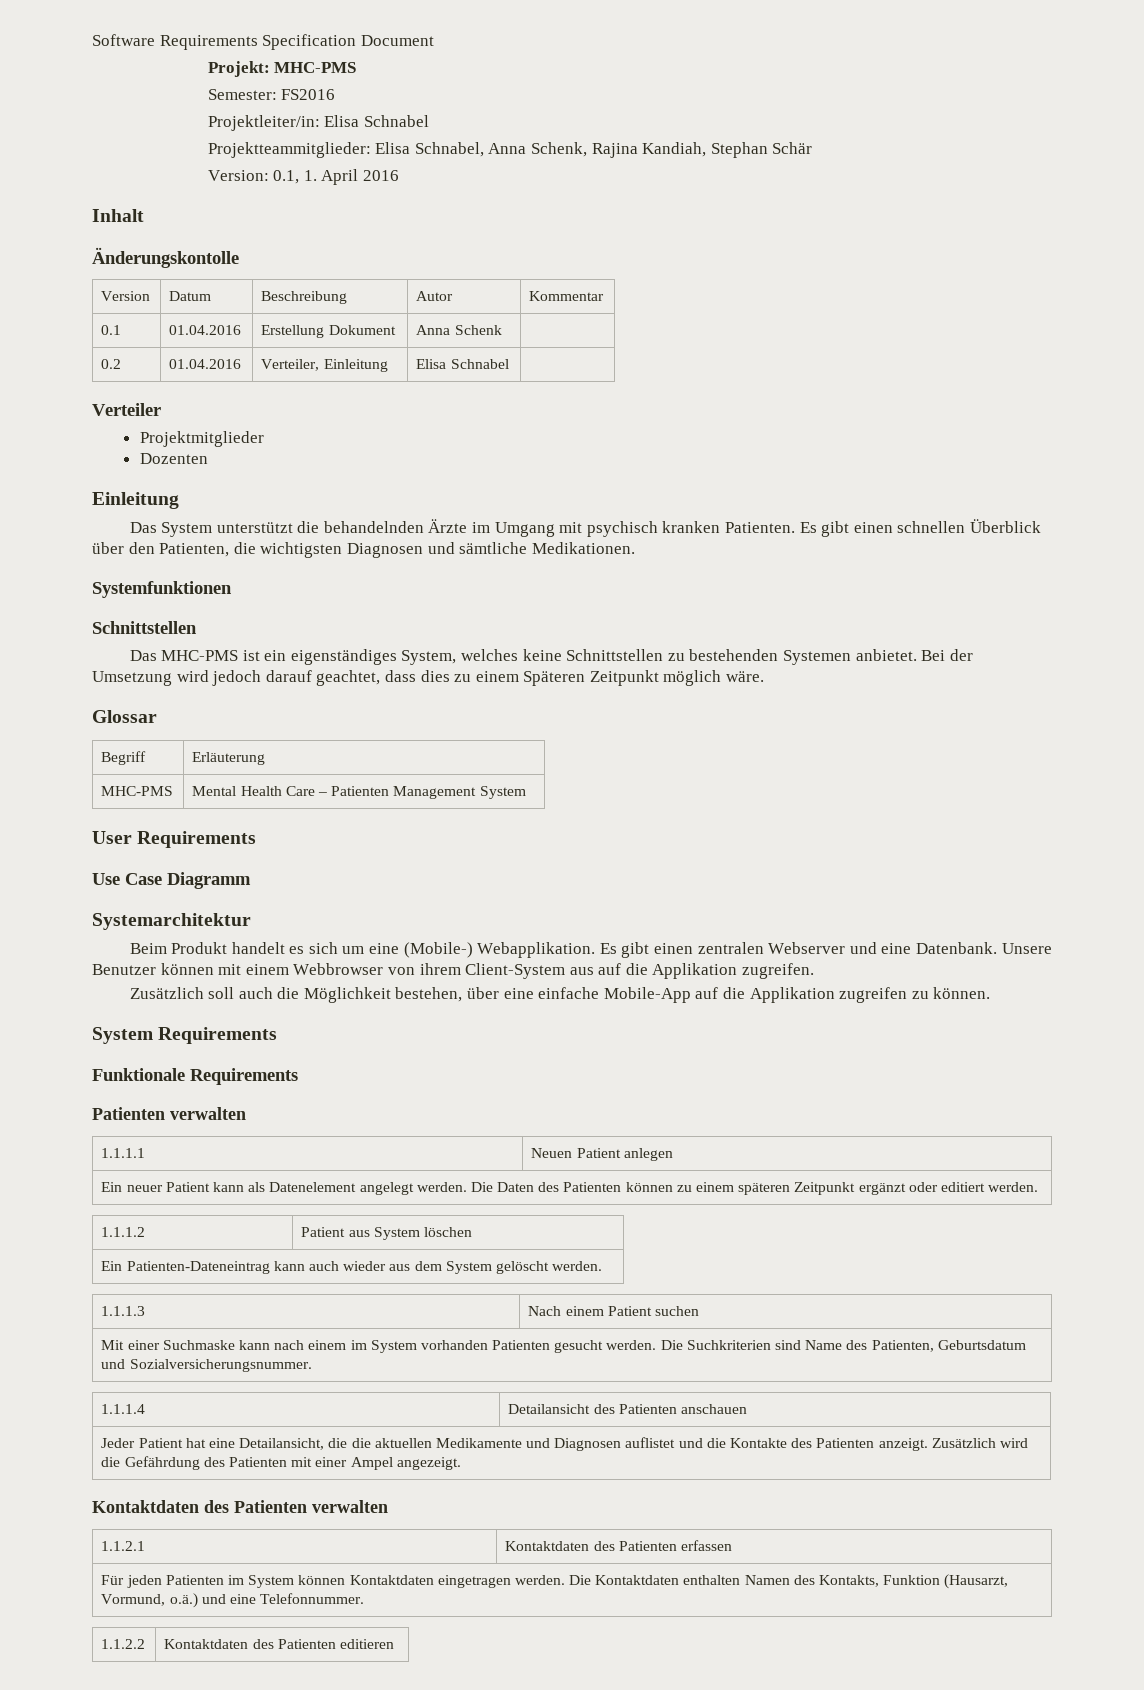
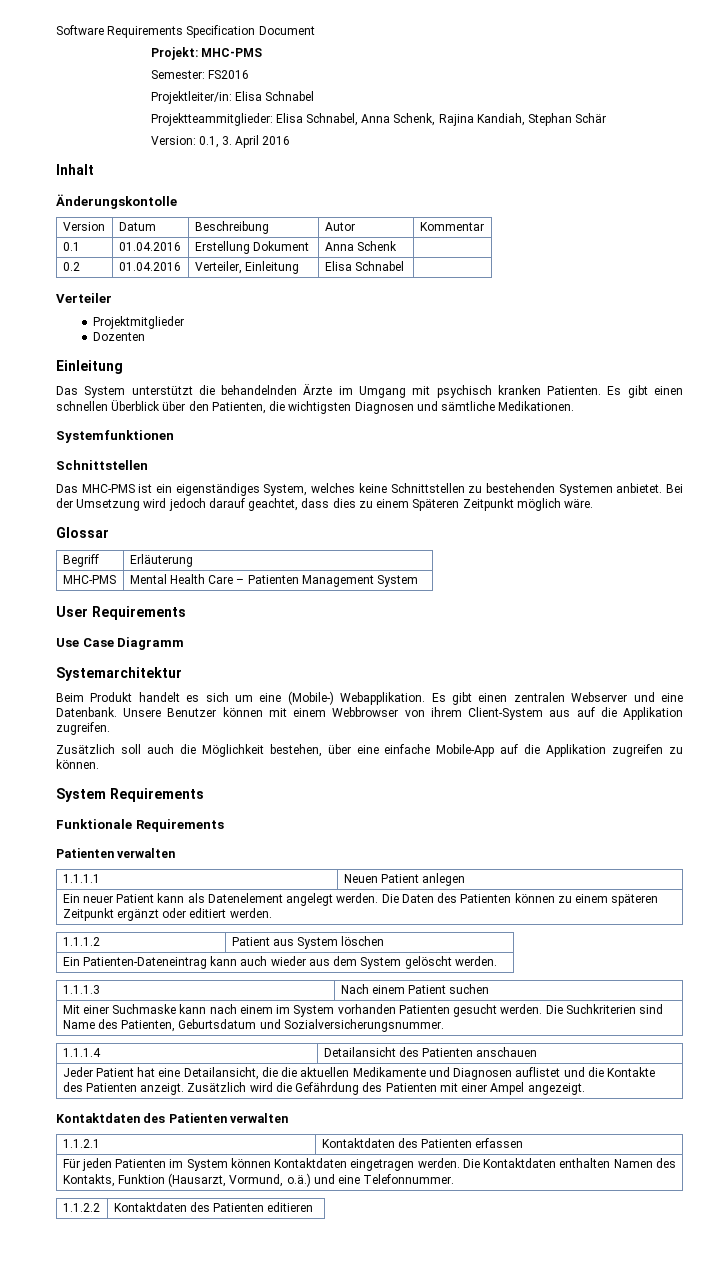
- Version: 0.1, 1. April 2016
+ Version: 0.1, 3. April 2016

